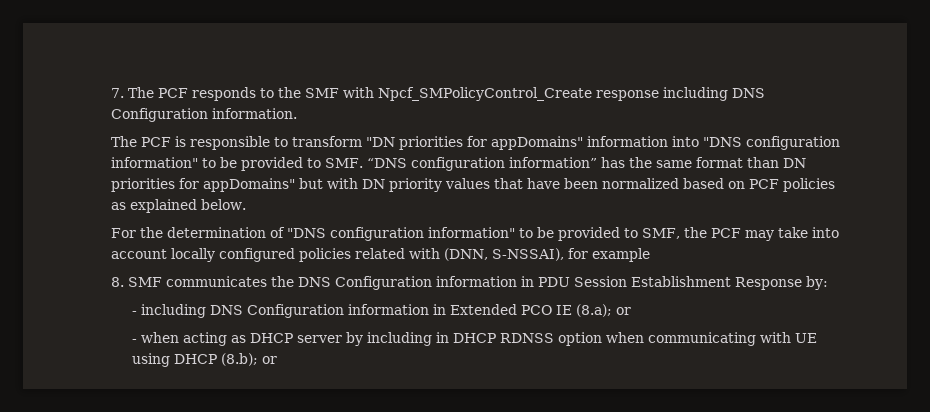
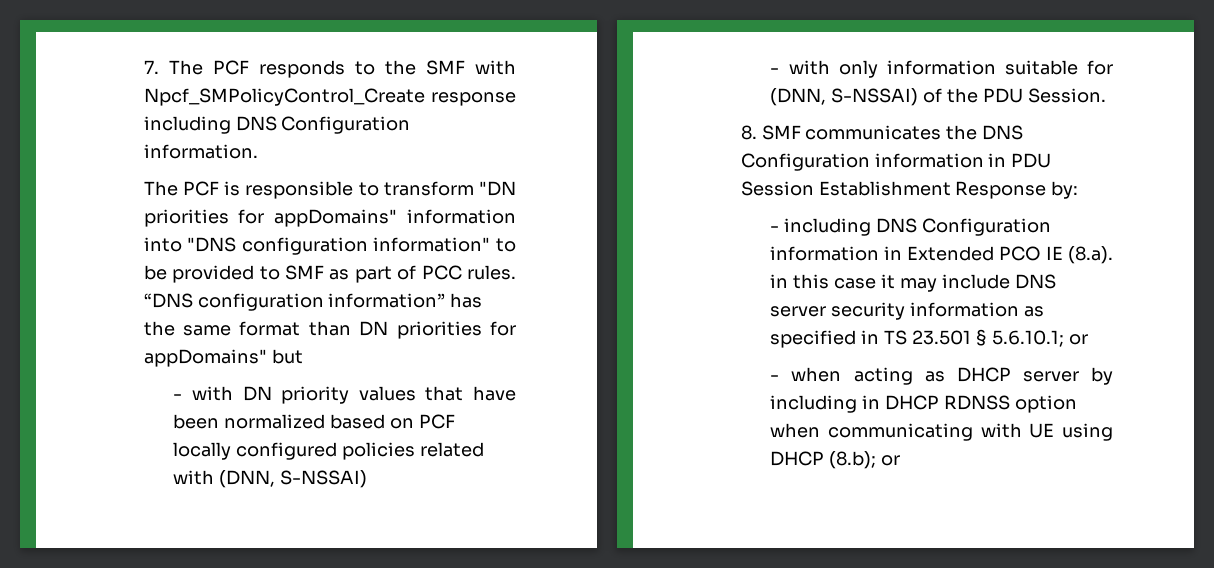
- The PCF is responsible to transform "DN priorities for appDomains" information into "DNS configuration information" to be provided to SMF. “DNS configuration information” has the same format than DN priorities for appDomains" but with DN priority values that have been normalized based on PCF policies as explained below.
- For the determination of "DNS configuration information" to be provided to SMF, the PCF may take into account locally configured policies related with (DNN, S-NSSAI), for example
+ The PCF is responsible to transform "DN priorities for appDomains" information into "DNS configuration information" to be provided to SMF as part of PCC rules. “DNS configuration information” has the same format than DN priorities for appDomains" but
+ - with DN priority values that have been normalized based on PCF locally configured policies related with (DNN, S-NSSAI)
+ - with only information suitable for (DNN, S-NSSAI) of the PDU Session.
- - including DNS Configuration information in Extended PCO IE (8.a); or
+ - including DNS Configuration information in Extended PCO IE (8.a). in this case it may include DNS server security information as specified in TS 23.501 § 5.6.10.1; or

